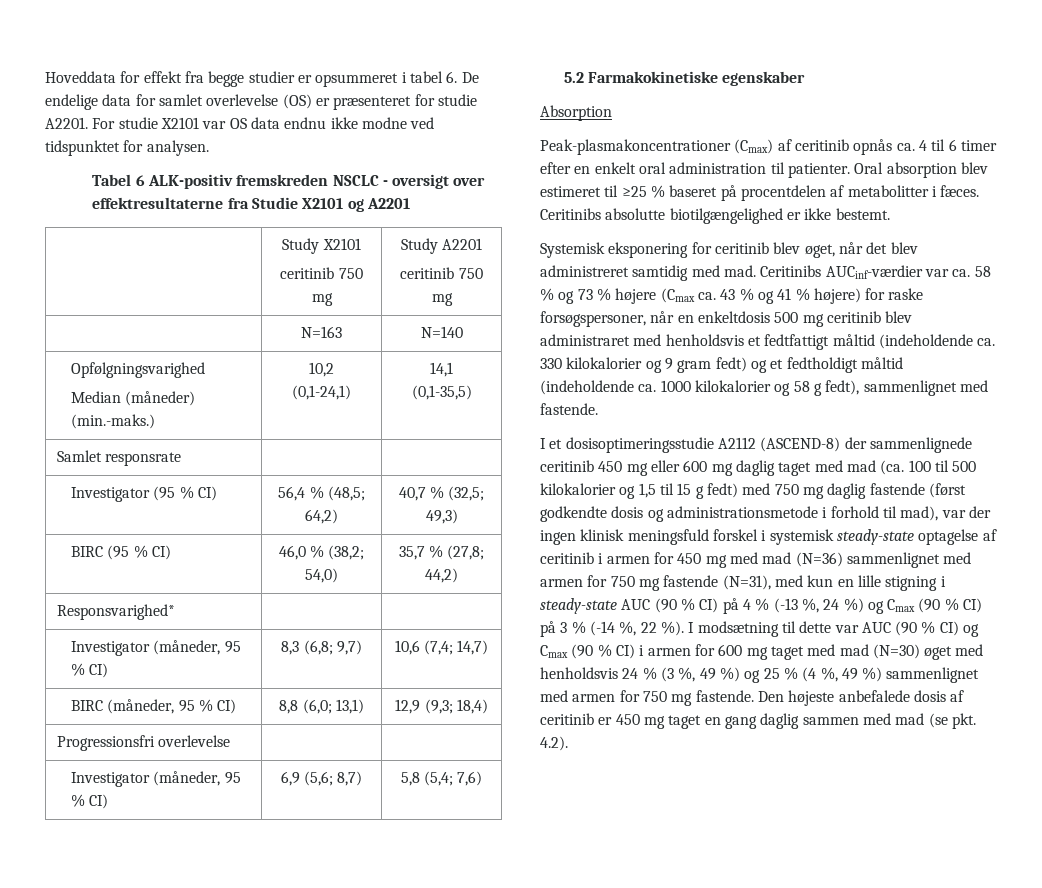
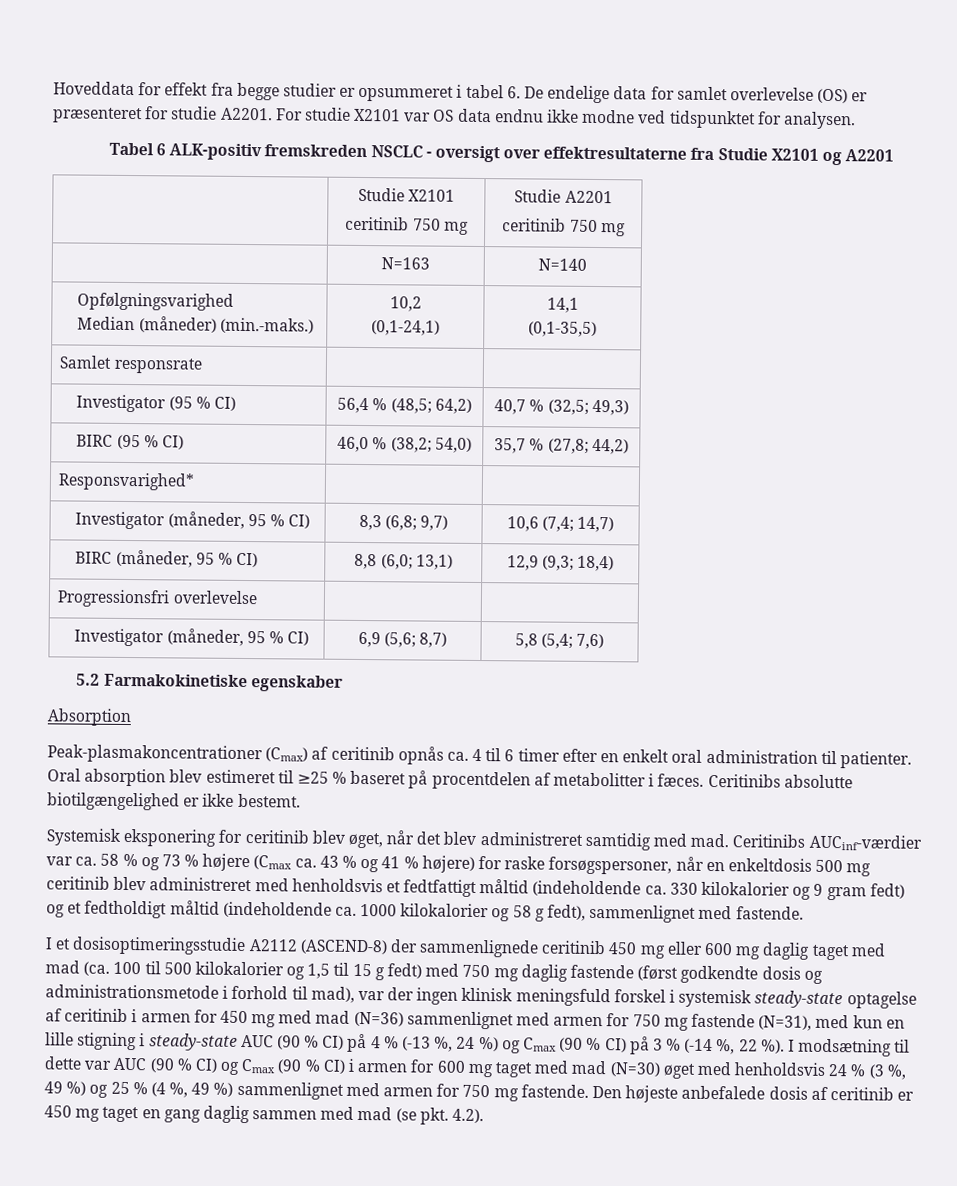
- | Study X2101
- ceritinib 750 mg | Study A2201
+ | Studie X2101
+ ceritinib 750 mg | Studie A2201
- Ceritinibs AUCinf-værdier var ca. 58 % og 73 % højere (Cmax ca. 43 % og 41 % højere) for raske forsøgspersoner, når en enkeltdosis 500 mg ceritinib blev administraret med henholdsvis et fedtfattigt måltid (indeholdende ca. 330 kilokalorier og 9 gram fedt) og et fedtholdigt måltid (indeholdende ca. 1000 kilokalorier og 58 g fedt), sammenlignet med fastende.
+ Ceritinibs AUCinf-værdier var ca. 58 % og 73 % højere (Cmax ca. 43 % og 41 % højere) for raske forsøgspersoner, når en enkeltdosis 500 mg ceritinib blev administreret med henholdsvis et fedtfattigt måltid (indeholdende ca. 330 kilokalorier og 9 gram fedt) og et fedtholdigt måltid (indeholdende ca. 1000 kilokalorier og 58 g fedt), sammenlignet med fastende.

